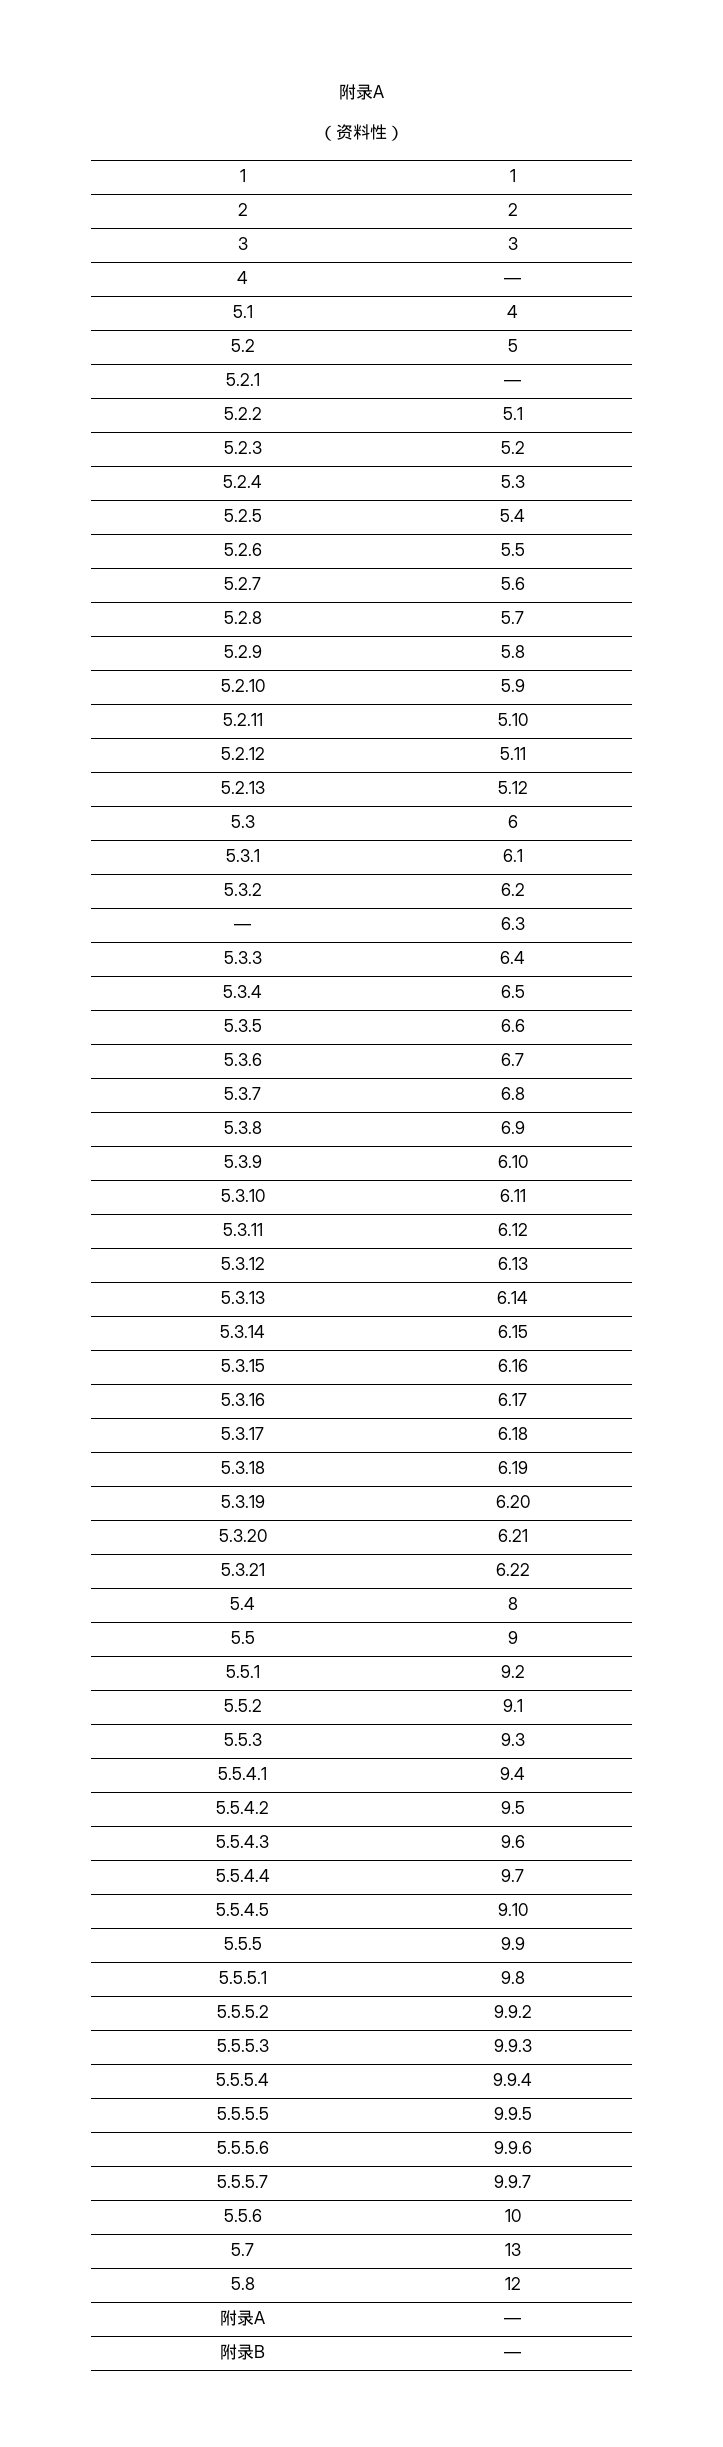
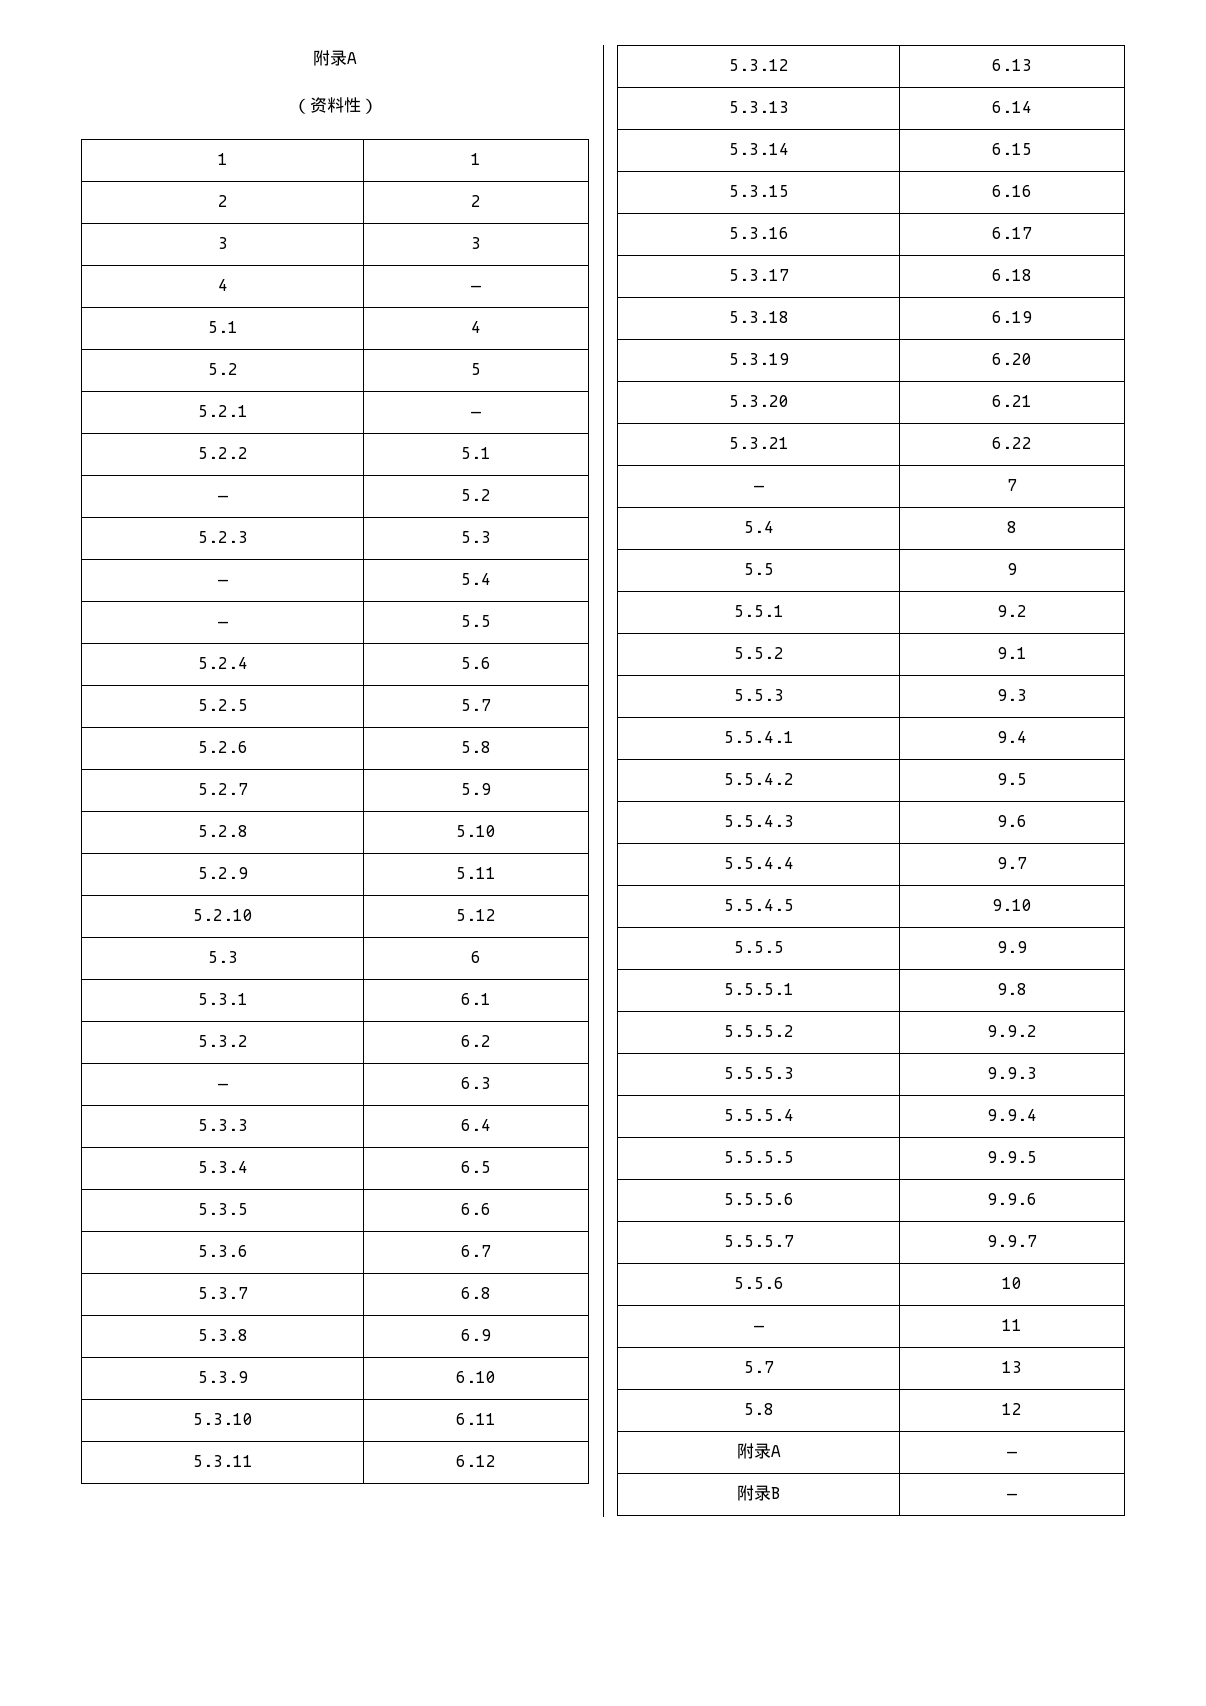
- 5.2.3 | 5.2
+ — | 5.2
- 5.2.4 | 5.3
+ 5.2.3 | 5.3
- 5.2.5 | 5.4
+ — | 5.4
- 5.2.6 | 5.5
+ — | 5.5
- 5.2.7 | 5.6
+ 5.2.4 | 5.6
- 5.2.8 | 5.7
+ 5.2.5 | 5.7
- 5.2.9 | 5.8
+ 5.2.6 | 5.8
- 5.2.10 | 5.9
+ 5.2.7 | 5.9
- 5.2.11 | 5.10
+ 5.2.8 | 5.10
- 5.2.12 | 5.11
+ 5.2.9 | 5.11
- 5.2.13 | 5.12
+ 5.2.10 | 5.12
+ — | 7
+ — | 11

